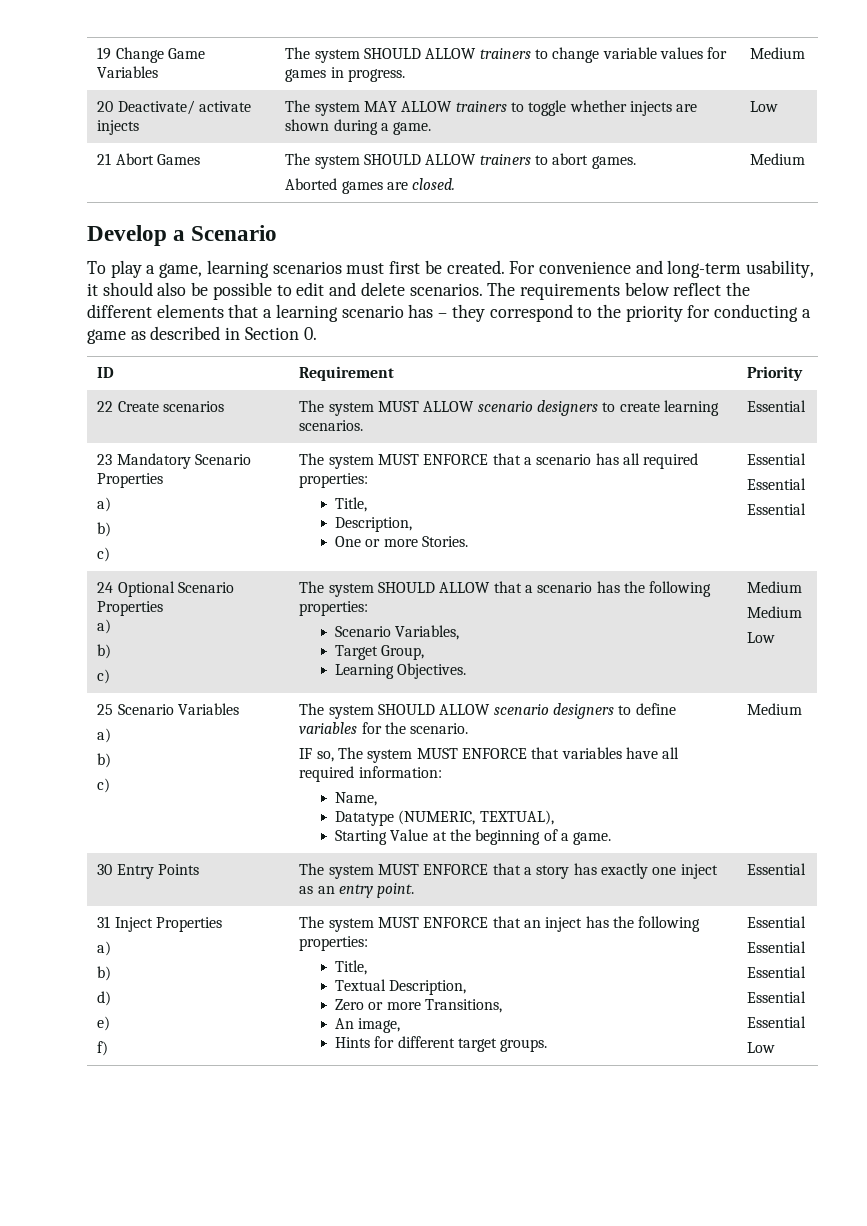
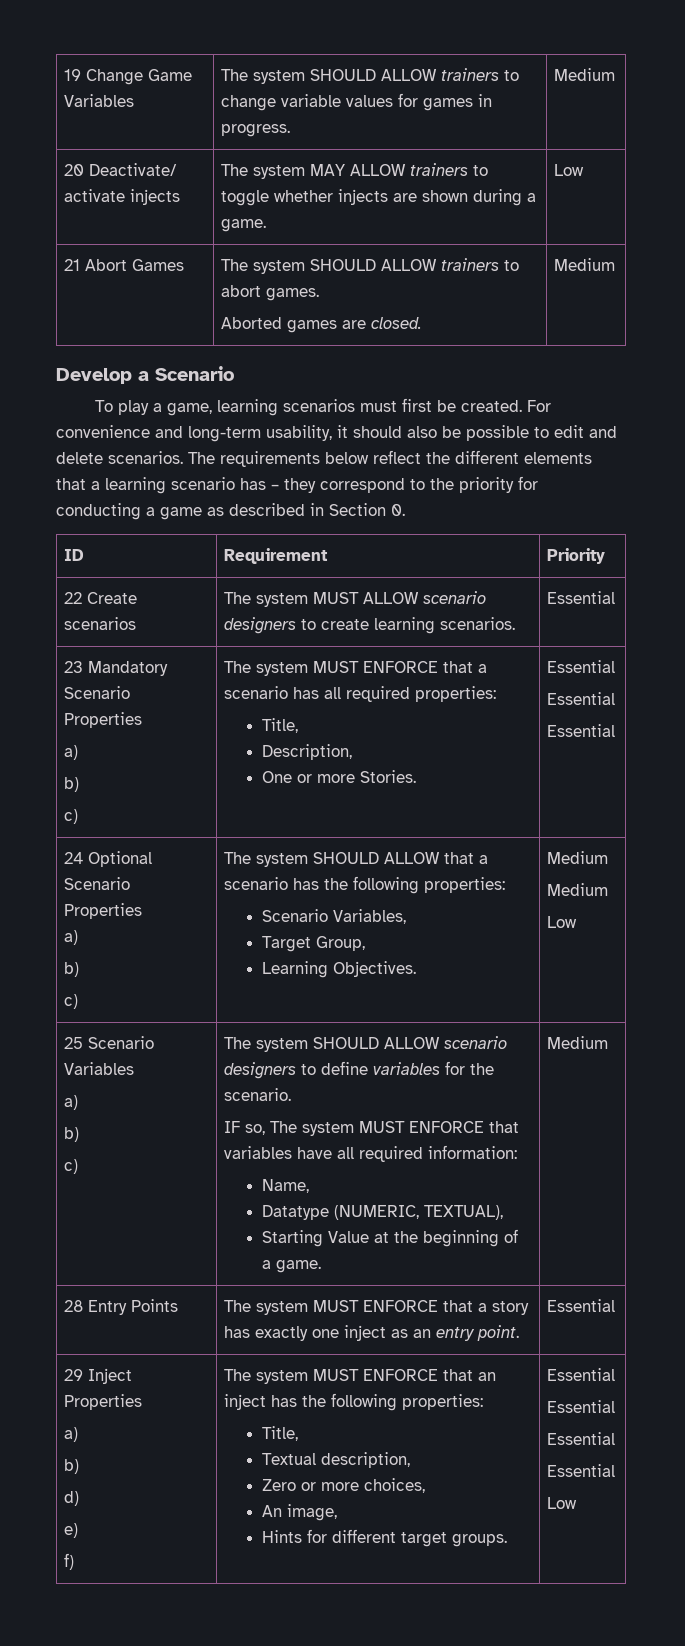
- 30 Entry Points | The system MUST ENFORCE that a story has exactly one inject as an entry point. | Essential
+ 28 Entry Points | The system MUST ENFORCE that a story has exactly one inject as an entry point. | Essential
- 31 Inject Properties
+ 29 Inject Properties
  a)
  b)
  d)
  e)
  f) | The system MUST ENFORCE that an inject has the following properties:
  Title,
- Textual Description,
- Zero or more Transitions,
+ Textual description,
+ Zero or more choices,
  An image,
  Hints for different target groups. | Essential
- Essential

